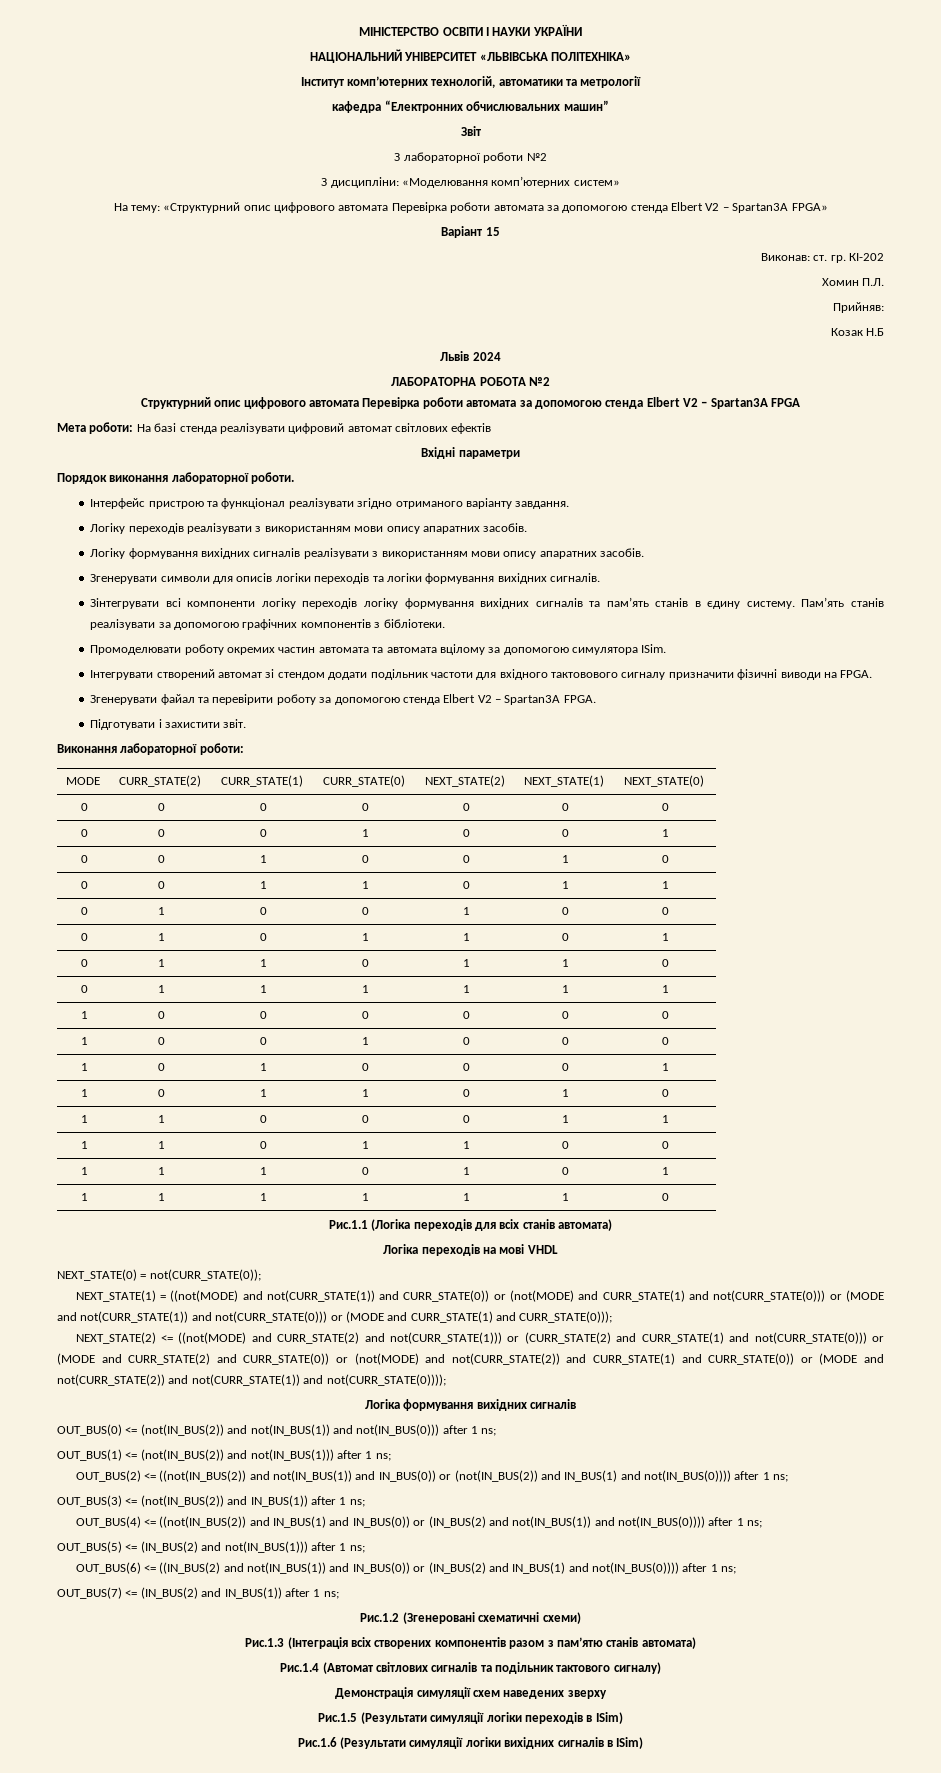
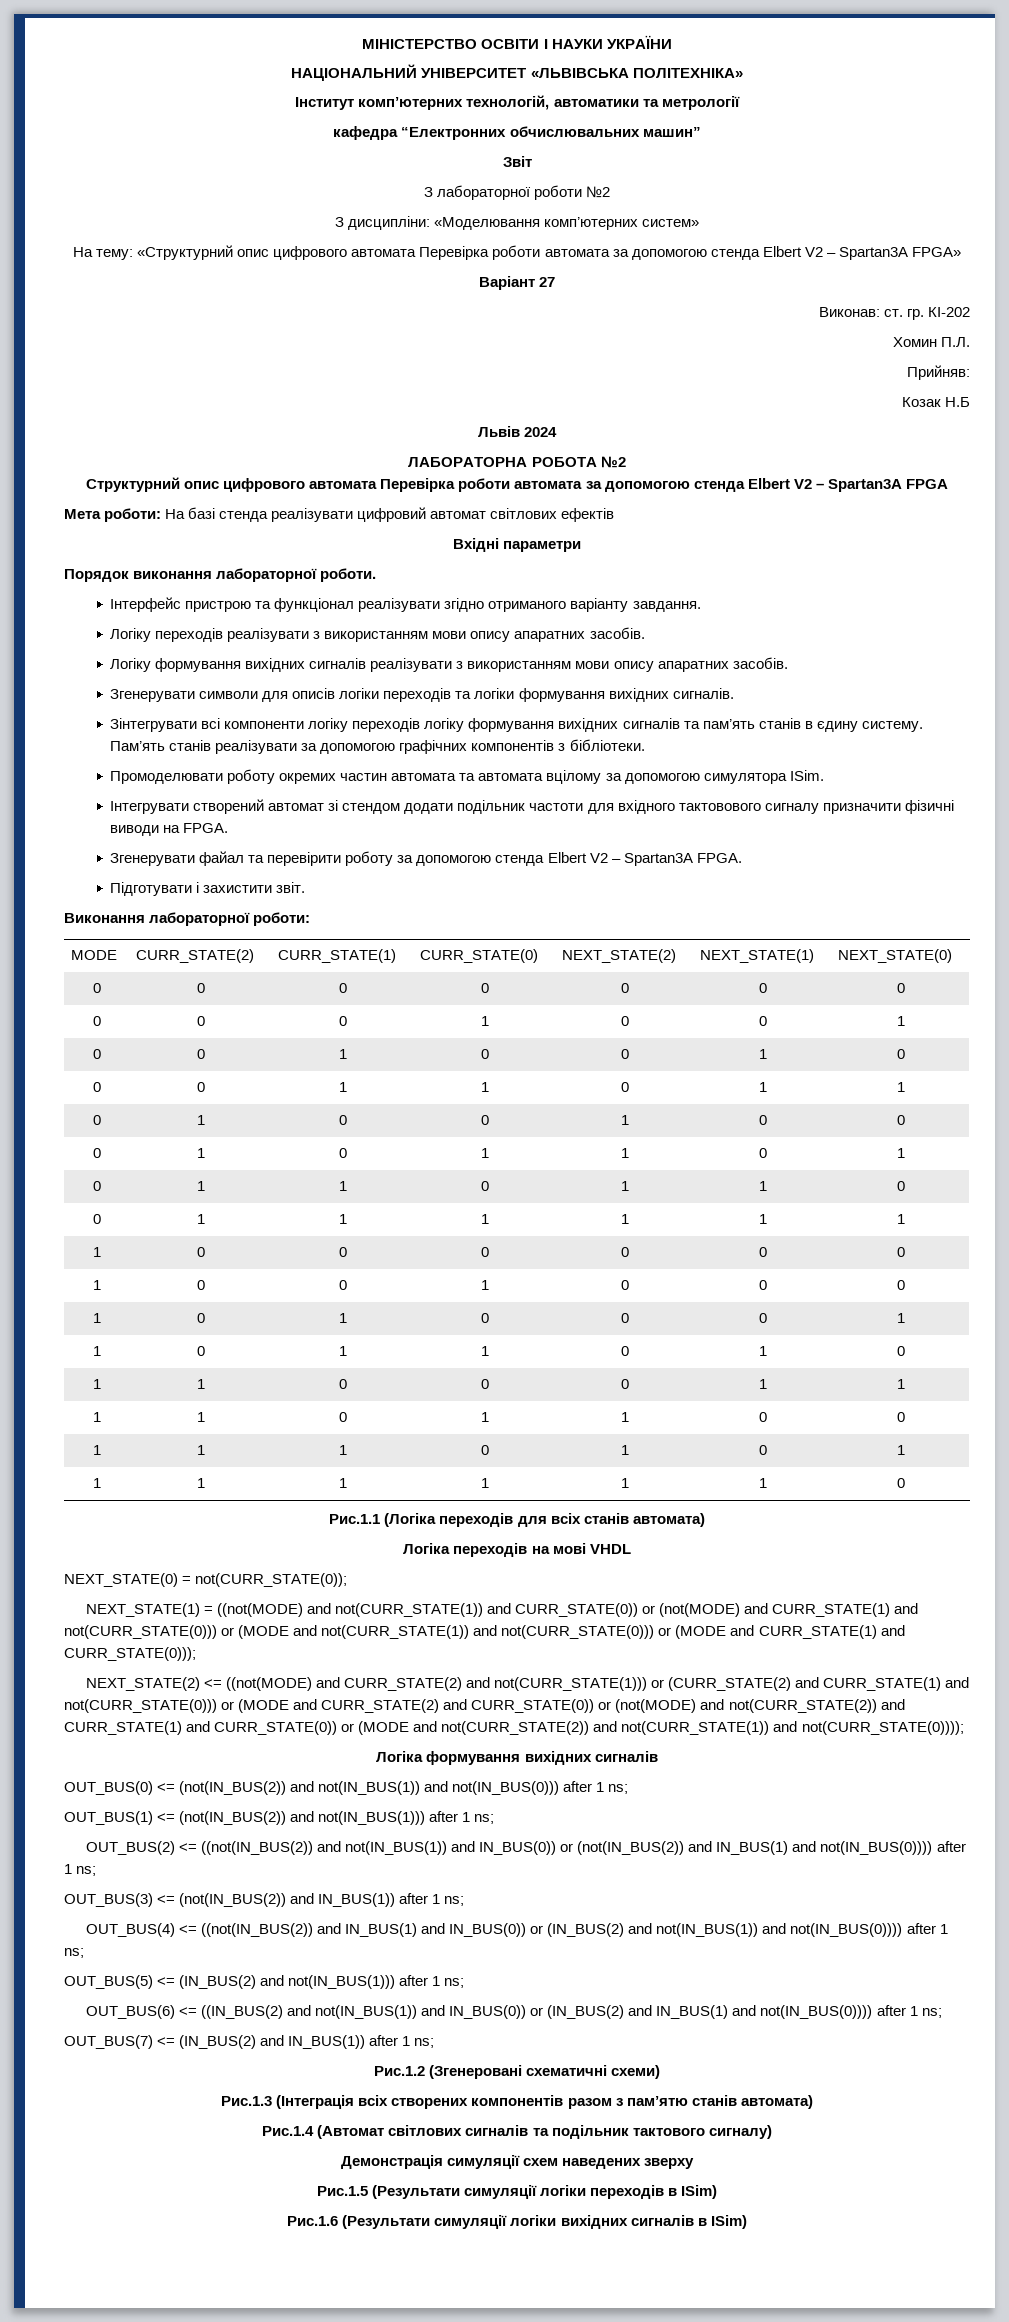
- Варіант 15
+ Варіант 27

